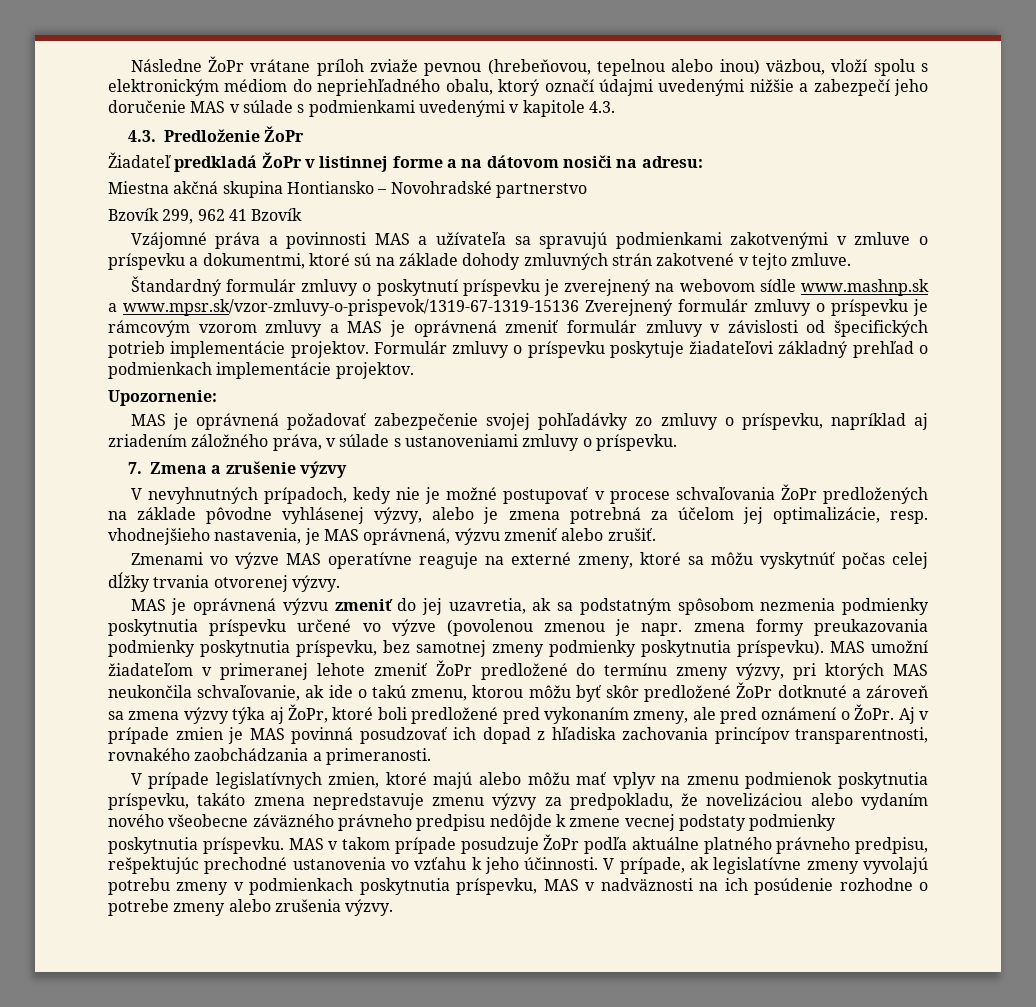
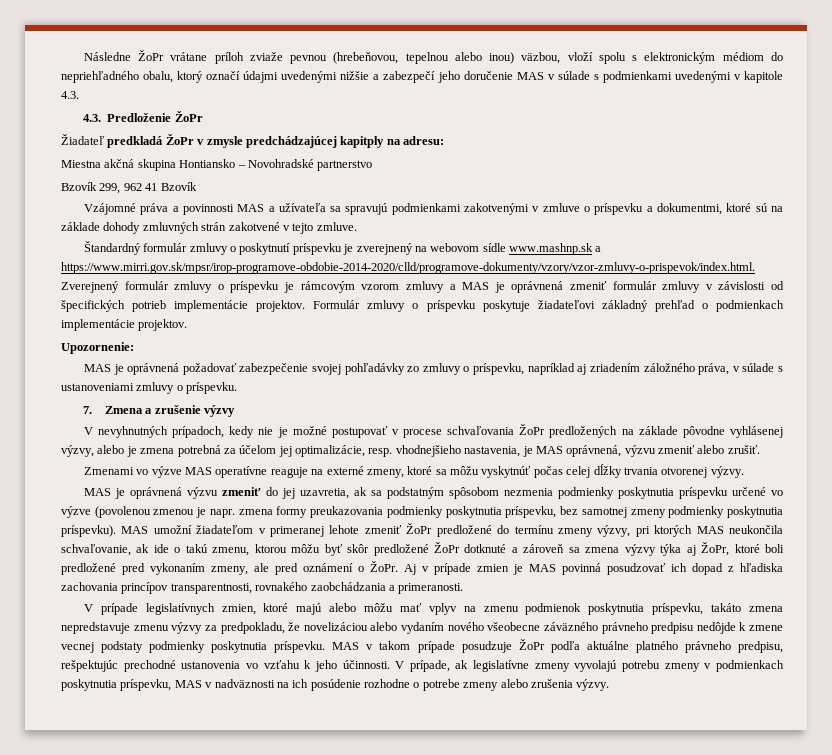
- Žiadateľ predkladá ŽoPr v listinnej forme a na dátovom nosiči na adresu:
+ Žiadateľ predkladá ŽoPr v zmysle predchádzajúcej kapitply na adresu:
- Štandardný formulár zmluvy o poskytnutí príspevku je zverejnený na webovom sídle www.mashnp.sk a www.mpsr.sk/vzor-zmluvy-o-prispevok/1319-67-1319-15136 Zverejnený formulár zmluvy o príspevku je rámcovým vzorom zmluvy a MAS je oprávnená zmeniť formulár zmluvy v závislosti od špecifických potrieb implementácie projektov.
+ Štandardný formulár zmluvy o poskytnutí príspevku je zverejnený na webovom sídle www.mashnp.sk a https://www.mirri.gov.sk/mpsr/irop-programove-obdobie-2014-2020/clld/programove-dokumenty/vzory/vzor-zmluvy-o-prispevok/index.html. Zverejnený formulár zmluvy o príspevku je rámcovým vzorom zmluvy a MAS je oprávnená zmeniť formulár zmluvy v závislosti od špecifických potrieb implementácie projektov.

